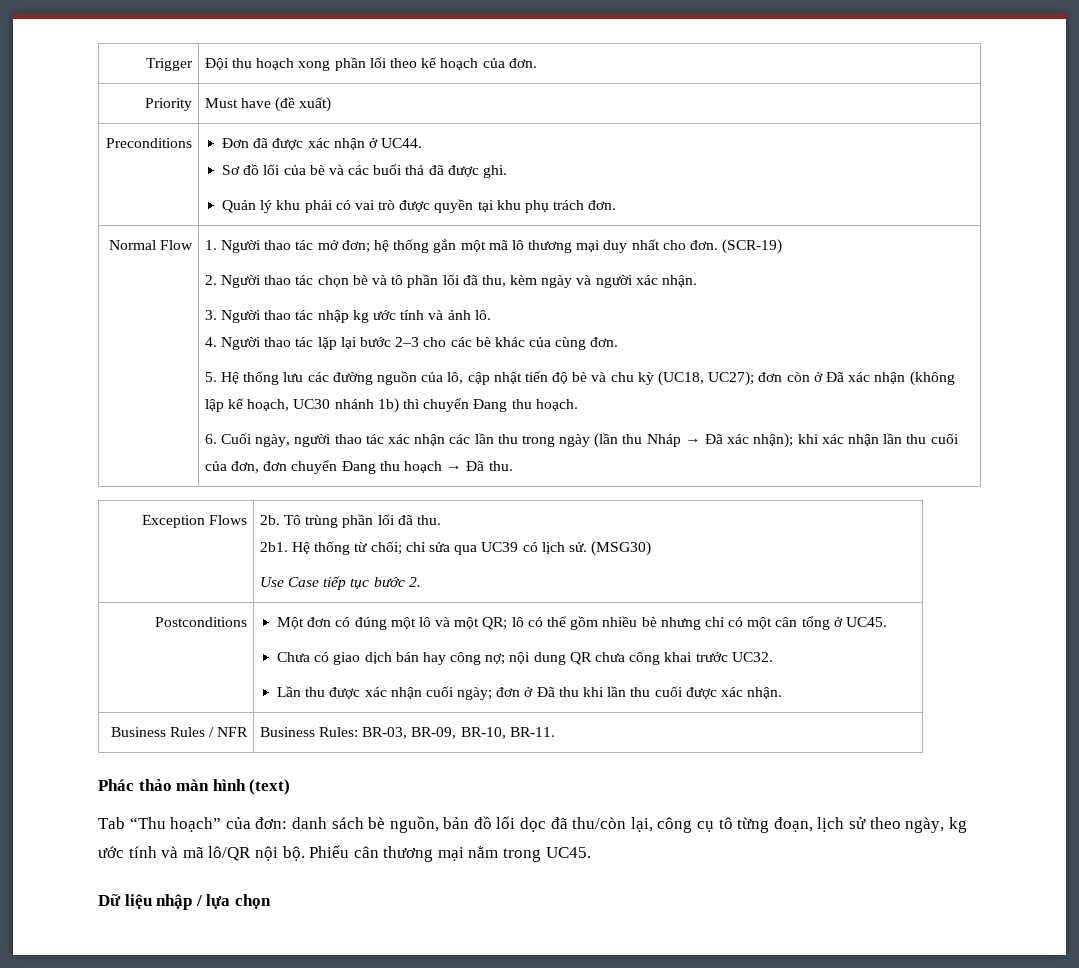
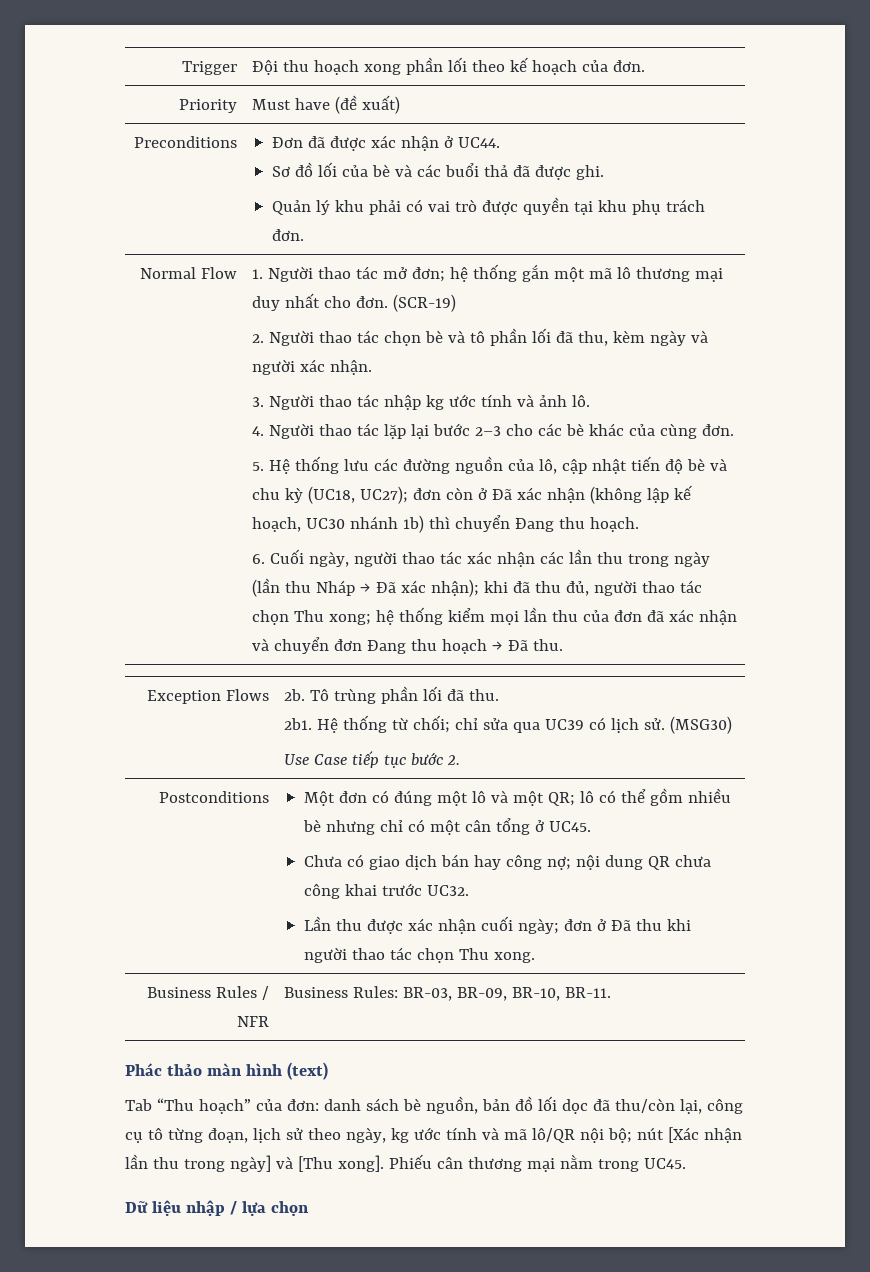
- 6. Cuối ngày, người thao tác xác nhận các lần thu trong ngày (lần thu Nháp → Đã xác nhận); khi xác nhận lần thu cuối của đơn, đơn chuyển Đang thu hoạch → Đã thu.
+ 6. Cuối ngày, người thao tác xác nhận các lần thu trong ngày (lần thu Nháp → Đã xác nhận); khi đã thu đủ, người thao tác chọn Thu xong; hệ thống kiểm mọi lần thu của đơn đã xác nhận và chuyển đơn Đang thu hoạch → Đã thu.
- Lần thu được xác nhận cuối ngày; đơn ở Đã thu khi lần thu cuối được xác nhận.
+ Lần thu được xác nhận cuối ngày; đơn ở Đã thu khi người thao tác chọn Thu xong.
- Tab “Thu hoạch” của đơn: danh sách bè nguồn, bản đồ lối dọc đã thu/còn lại, công cụ tô từng đoạn, lịch sử theo ngày, kg ước tính và mã lô/QR nội bộ.
+ Tab “Thu hoạch” của đơn: danh sách bè nguồn, bản đồ lối dọc đã thu/còn lại, công cụ tô từng đoạn, lịch sử theo ngày, kg ước tính và mã lô/QR nội bộ; nút [Xác nhận lần thu trong ngày] và [Thu xong].

